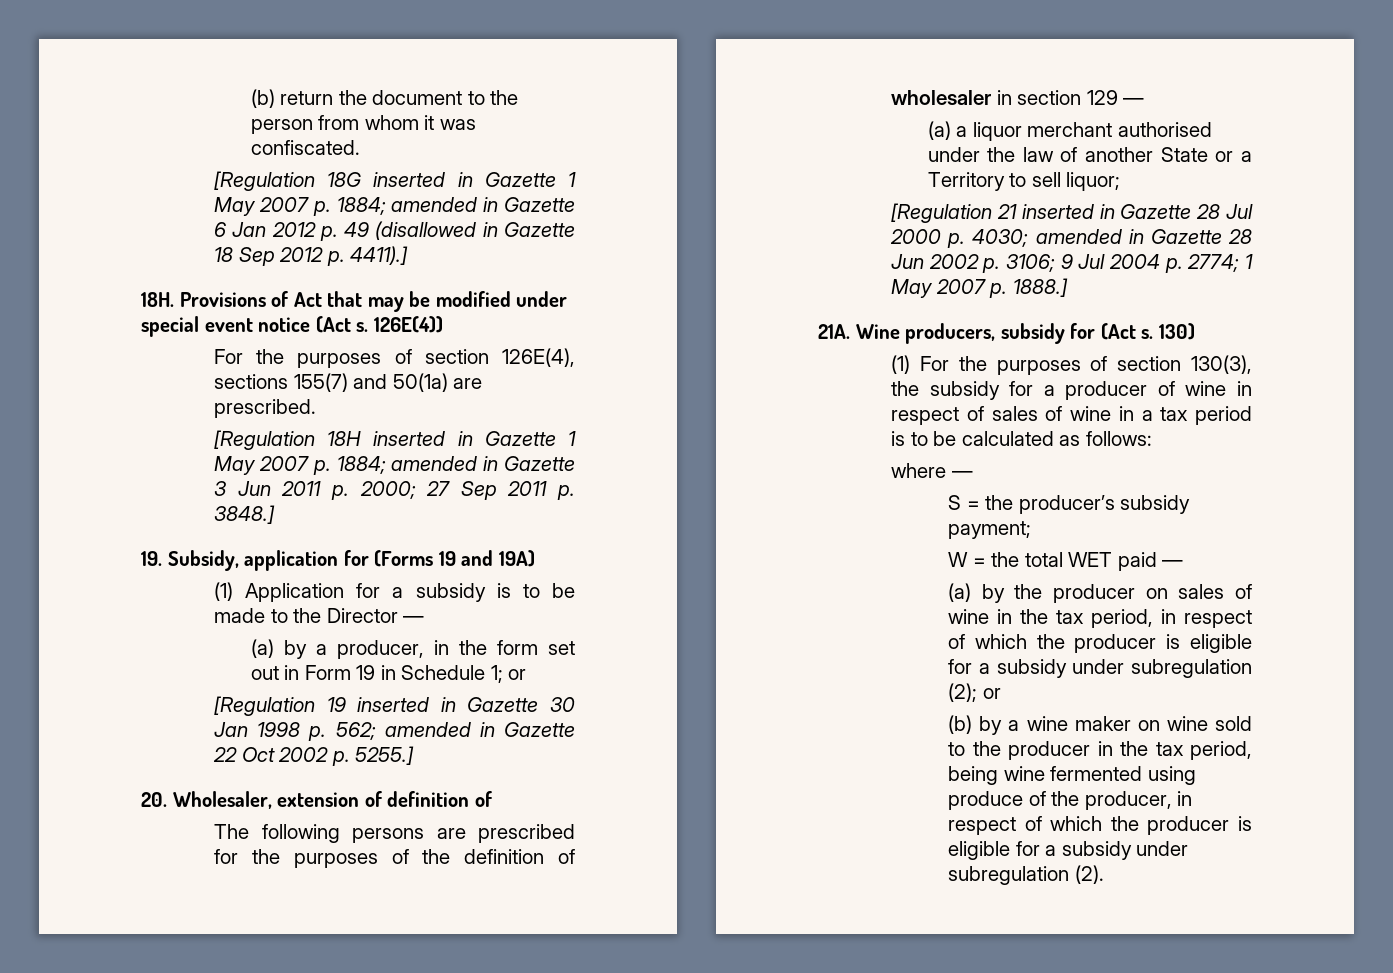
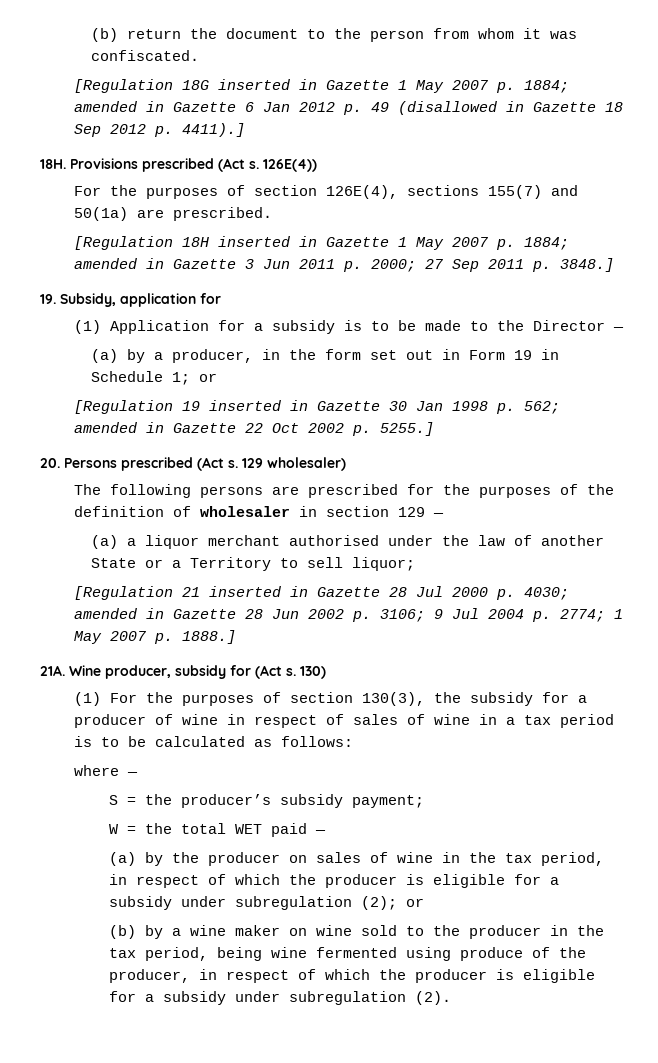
- Provisions of Act that may be modified under special event notice (Act s.
+ Provisions prescribed (Act s.
- 19. Subsidy, application for (Forms 19 and 19A)
+ 19. Subsidy, application for
- 20. Wholesaler, extension of definition of
+ 20. Persons prescribed (Act s. 129 wholesaler)
- Wine producers, subsidy for (Act s.
+ Wine producer, subsidy for (Act s.

